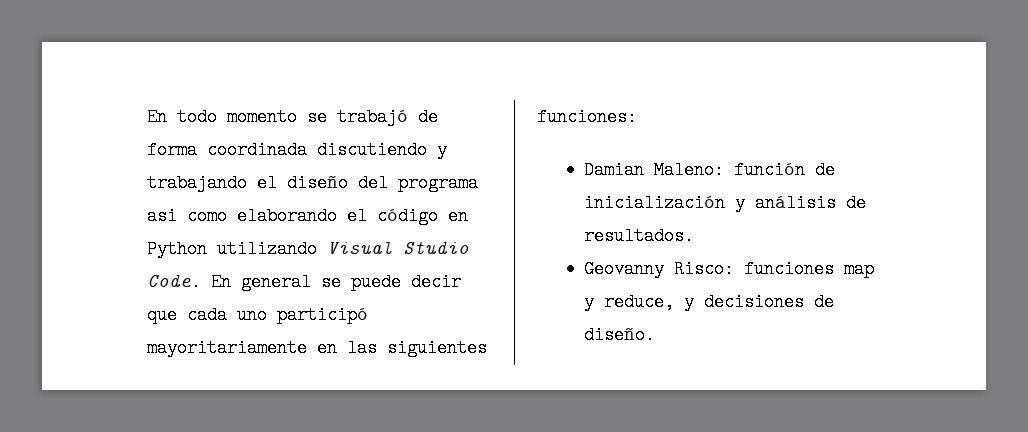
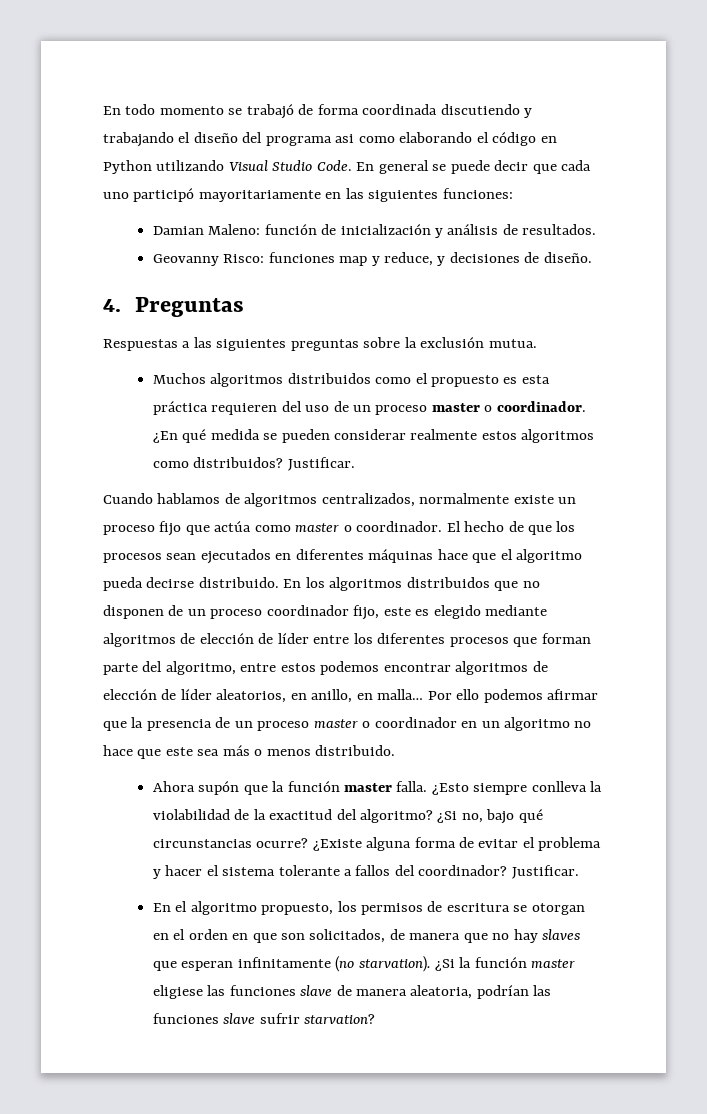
+ 4. Preguntas
+ Respuestas a las siguientes preguntas sobre la exclusión mutua.
+ Muchos algoritmos distribuidos como el propuesto es esta práctica requieren del uso de un proceso master o coordinador. ¿En qué medida se pueden considerar realmente estos algoritmos como distribuidos? Justificar.
+ Cuando hablamos de algoritmos centralizados, normalmente existe un proceso fijo que actúa como master o coordinador. El hecho de que los procesos sean ejecutados en diferentes máquinas hace que el algoritmo pueda decirse distribuido. En los algoritmos distribuidos que no disponen de un proceso coordinador fijo, este es elegido mediante algoritmos de elección de líder entre los diferentes procesos que forman parte del algoritmo, entre estos podemos encontrar algoritmos de elección de líder aleatorios, en anillo, en malla… Por ello podemos afirmar que la presencia de un proceso master o coordinador en un algoritmo no hace que este sea más o menos distribuido.
+ Ahora supón que la función master falla. ¿Esto siempre conlleva la violabilidad de la exactitud del algoritmo? ¿Si no, bajo qué circunstancias ocurre? ¿Existe alguna forma de evitar el problema y hacer el sistema tolerante a fallos del coordinador? Justificar.
+ En el algoritmo propuesto, los permisos de escritura se otorgan en el orden en que son solicitados, de manera que no hay slaves que esperan infinitamente (no starvation). ¿Si la función master eligiese las funciones slave de manera aleatoria, podrían las funciones slave sufrir starvation?

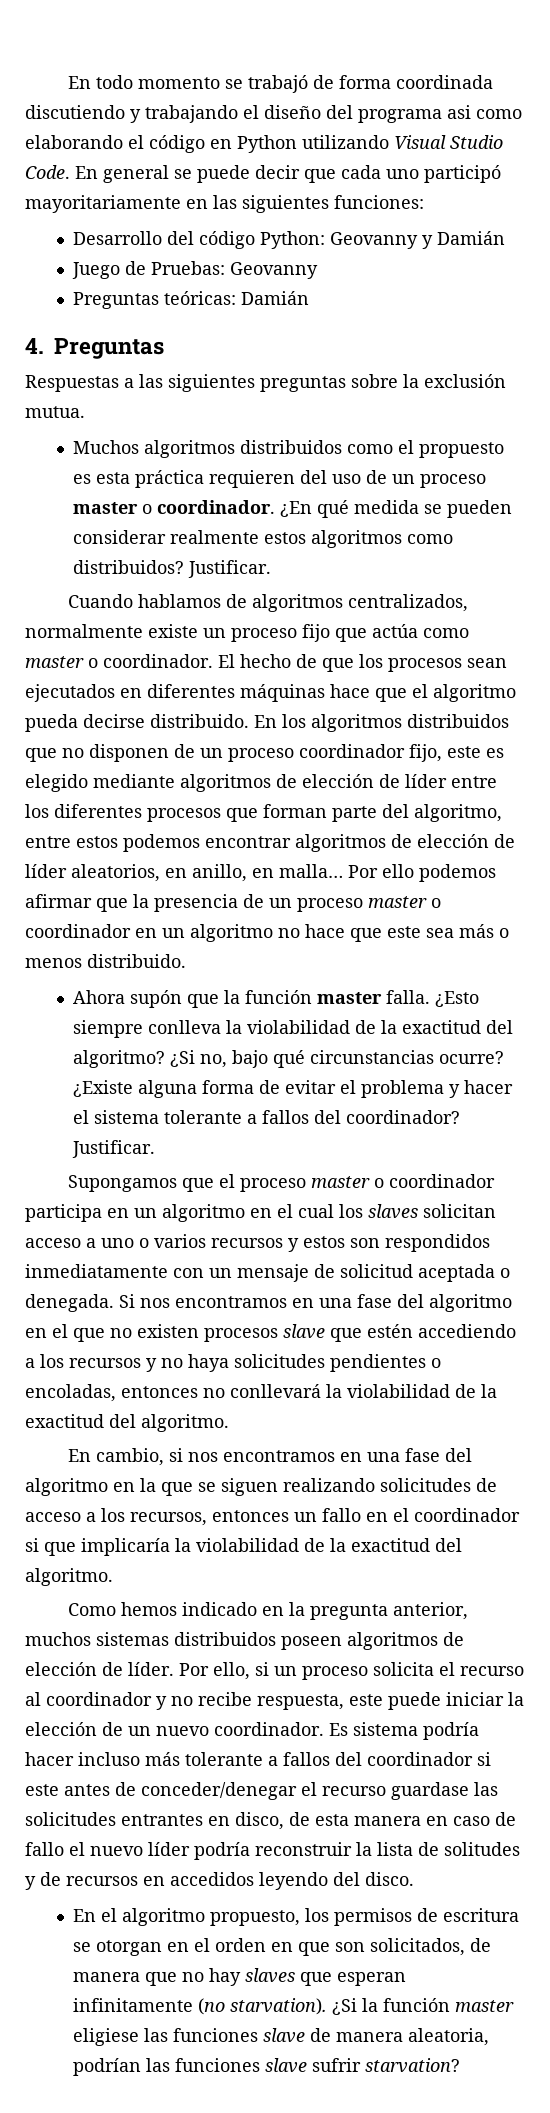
- Damian Maleno: función de inicialización y análisis de resultados.
- Geovanny Risco: funciones map y reduce, y decisiones de diseño.
+ Desarrollo del código Python: Geovanny y Damián
+ Juego de Pruebas: Geovanny
+ Preguntas teóricas: Damián
+ Supongamos que el proceso master o coordinador participa en un algoritmo en el cual los slaves solicitan acceso a uno o varios recursos y estos son respondidos inmediatamente con un mensaje de solicitud aceptada o denegada. Si nos encontramos en una fase del algoritmo en el que no existen procesos slave que estén accediendo a los recursos y no haya solicitudes pendientes o encoladas, entonces no conllevará la violabilidad de la exactitud del algoritmo.
+ En cambio, si nos encontramos en una fase del algoritmo en la que se siguen realizando solicitudes de acceso a los recursos, entonces un fallo en el coordinador si que implicaría la violabilidad de la exactitud del algoritmo.
+ Como hemos indicado en la pregunta anterior, muchos sistemas distribuidos poseen algoritmos de elección de líder. Por ello, si un proceso solicita el recurso al coordinador y no recibe respuesta, este puede iniciar la elección de un nuevo coordinador. Es sistema podría hacer incluso más tolerante a fallos del coordinador si este antes de conceder/denegar el recurso guardase las solicitudes entrantes en disco, de esta manera en caso de fallo el nuevo líder podría reconstruir la lista de solitudes y de recursos en accedidos leyendo del disco.

